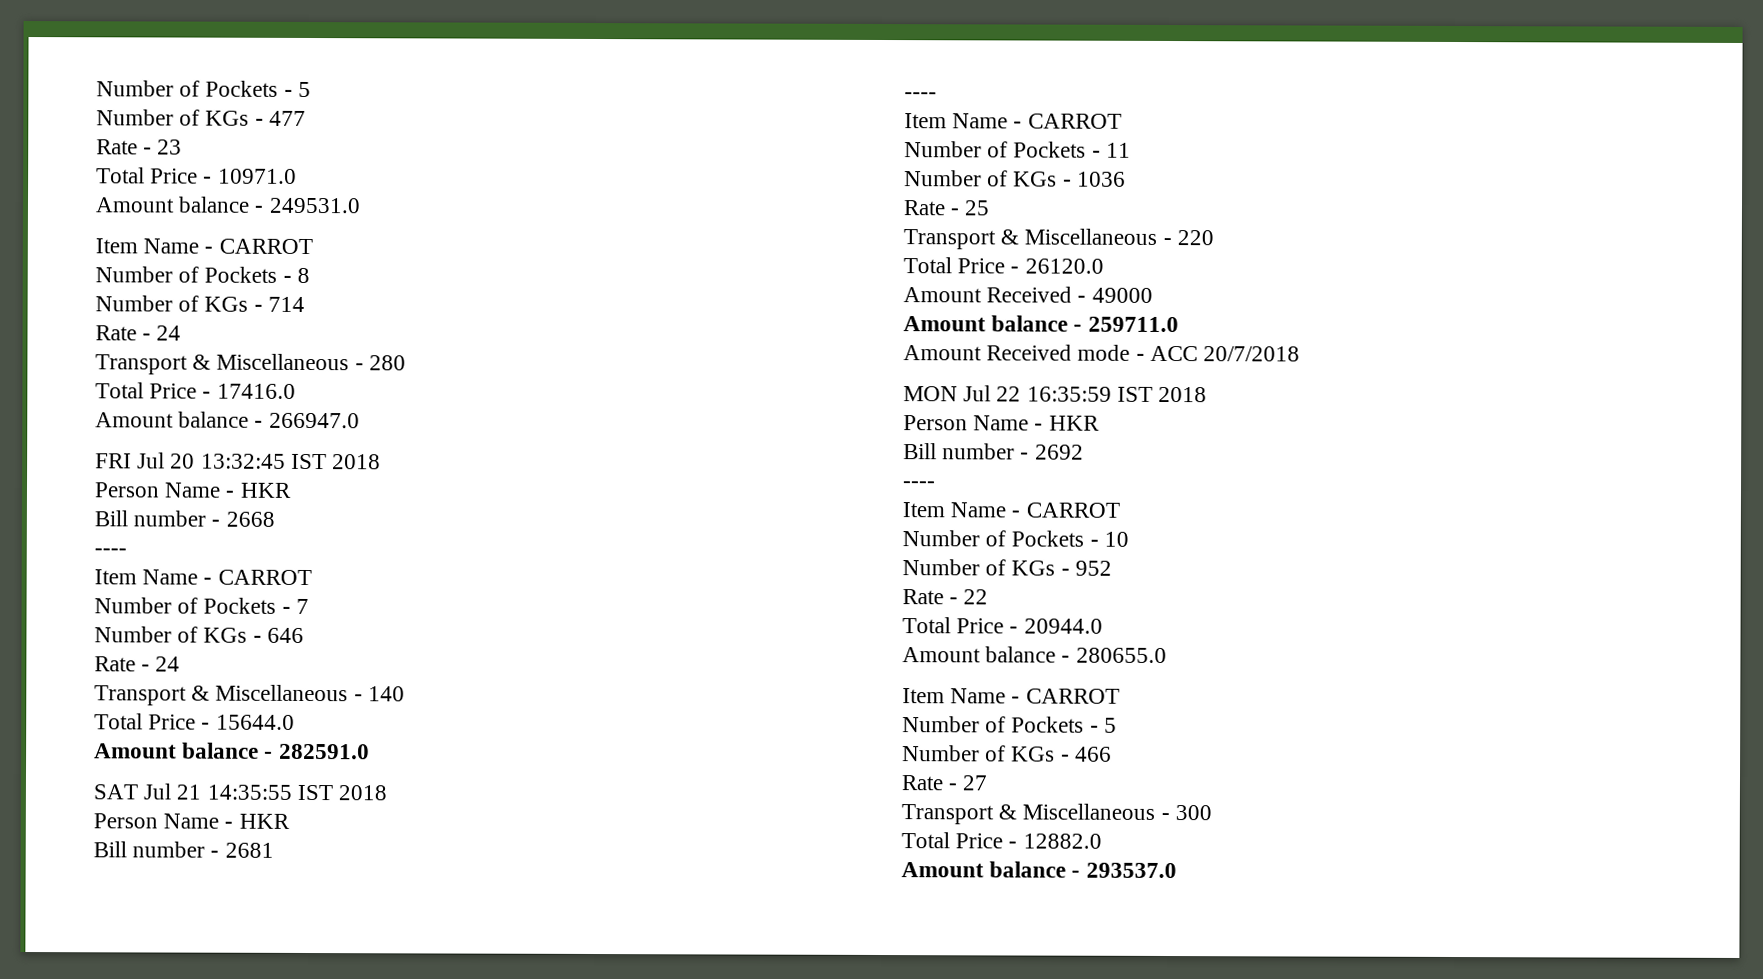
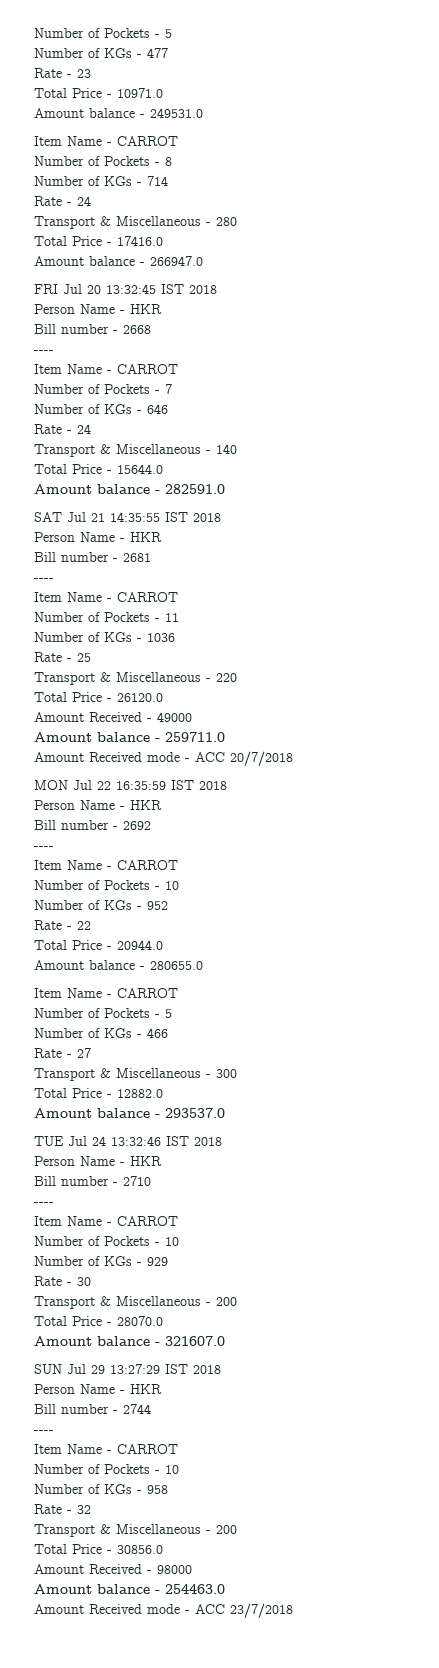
+ TUE Jul 24 13:32:46 IST 2018
+ Person Name - HKR
+ Bill number - 2710
+ ----
+ Item Name - CARROT
+ Number of Pockets - 10
+ Number of KGs - 929
+ Rate - 30
+ Transport & Miscellaneous - 200
+ Total Price - 28070.0
+ Amount balance - 321607.0
+ SUN Jul 29 13:27:29 IST 2018
+ Person Name - HKR
+ Bill number - 2744
+ ----
+ Item Name - CARROT
+ Number of Pockets - 10
+ Number of KGs - 958
+ Rate - 32
+ Transport & Miscellaneous - 200
+ Total Price - 30856.0
+ Amount Received - 98000
+ Amount balance - 254463.0
+ Amount Received mode - ACC 23/7/2018

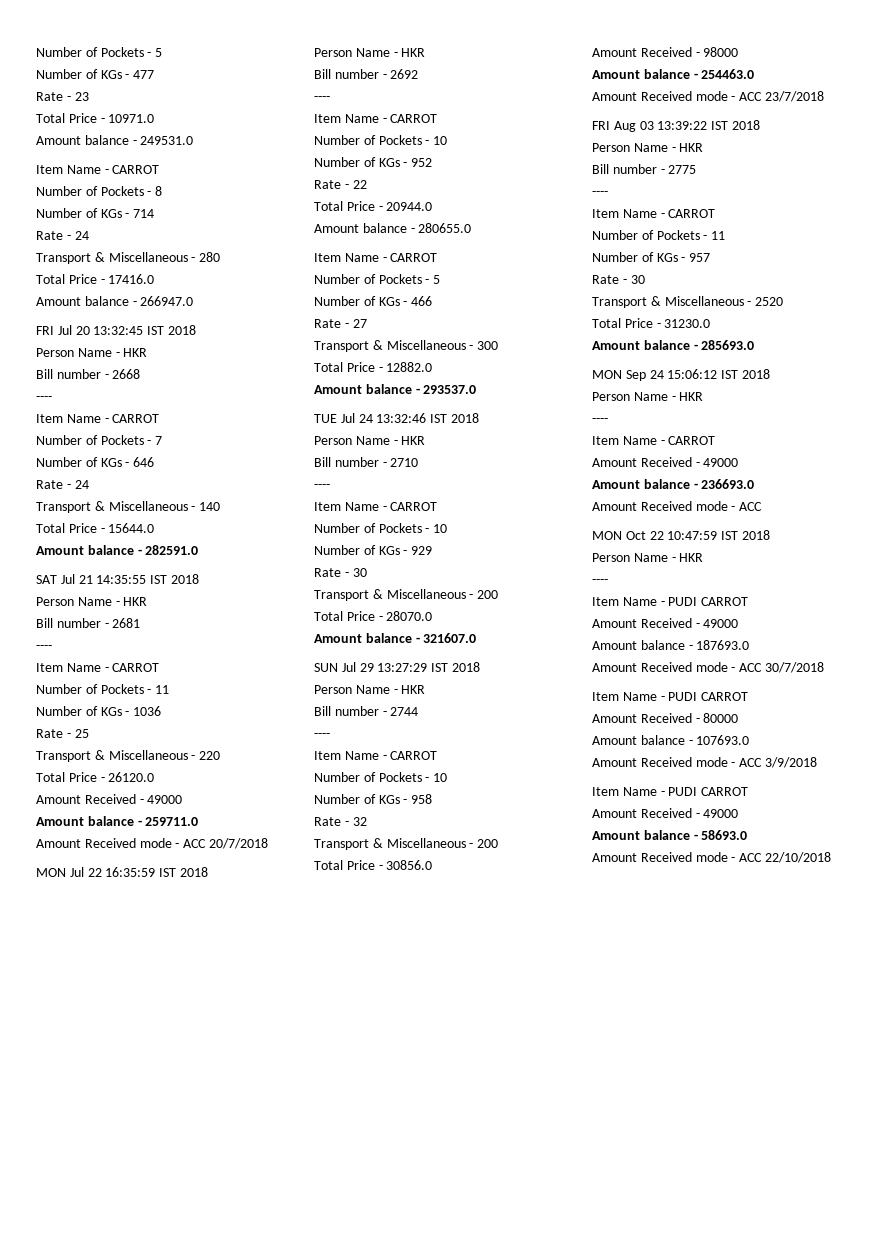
+ FRI Aug 03 13:39:22 IST 2018
+ Person Name - HKR
+ Bill number - 2775
+ ----
+ Item Name - CARROT
+ Number of Pockets - 11
+ Number of KGs - 957
+ Rate - 30
+ Transport & Miscellaneous - 2520
+ Total Price - 31230.0
+ Amount balance - 285693.0
+ MON Sep 24 15:06:12 IST 2018
+ Person Name - HKR
+ ----
+ Item Name - CARROT
+ Amount Received - 49000
+ Amount balance - 236693.0
+ Amount Received mode - ACC
+ MON Oct 22 10:47:59 IST 2018
+ Person Name - HKR
+ ----
+ Item Name - PUDI CARROT
+ Amount Received - 49000
+ Amount balance - 187693.0
+ Amount Received mode - ACC 30/7/2018
+ Item Name - PUDI CARROT
+ Amount Received - 80000
+ Amount balance - 107693.0
+ Amount Received mode - ACC 3/9/2018
+ Item Name - PUDI CARROT
+ Amount Received - 49000
+ Amount balance - 58693.0
+ Amount Received mode - ACC 22/10/2018

